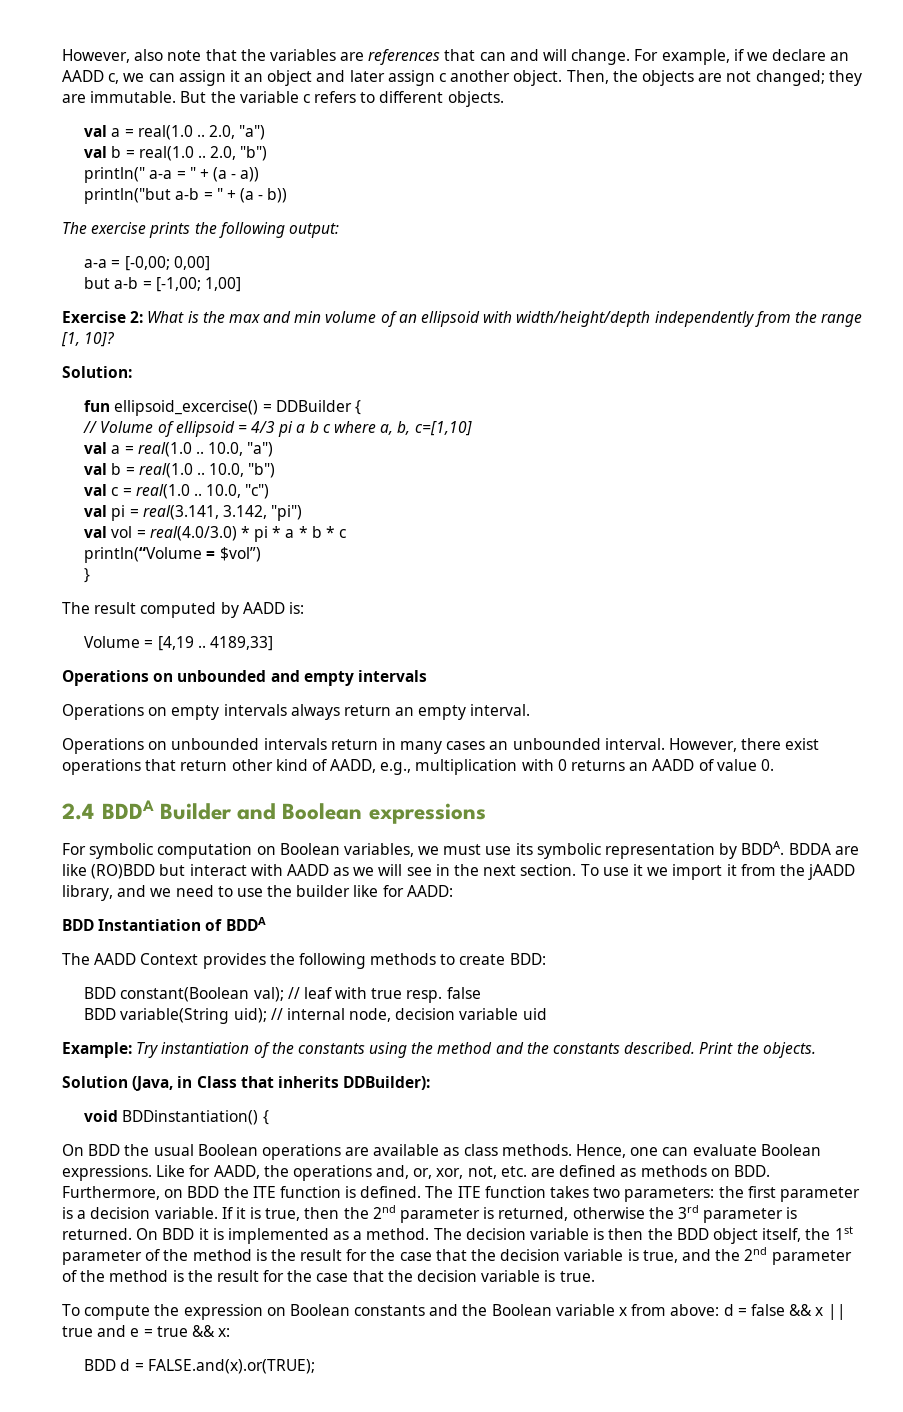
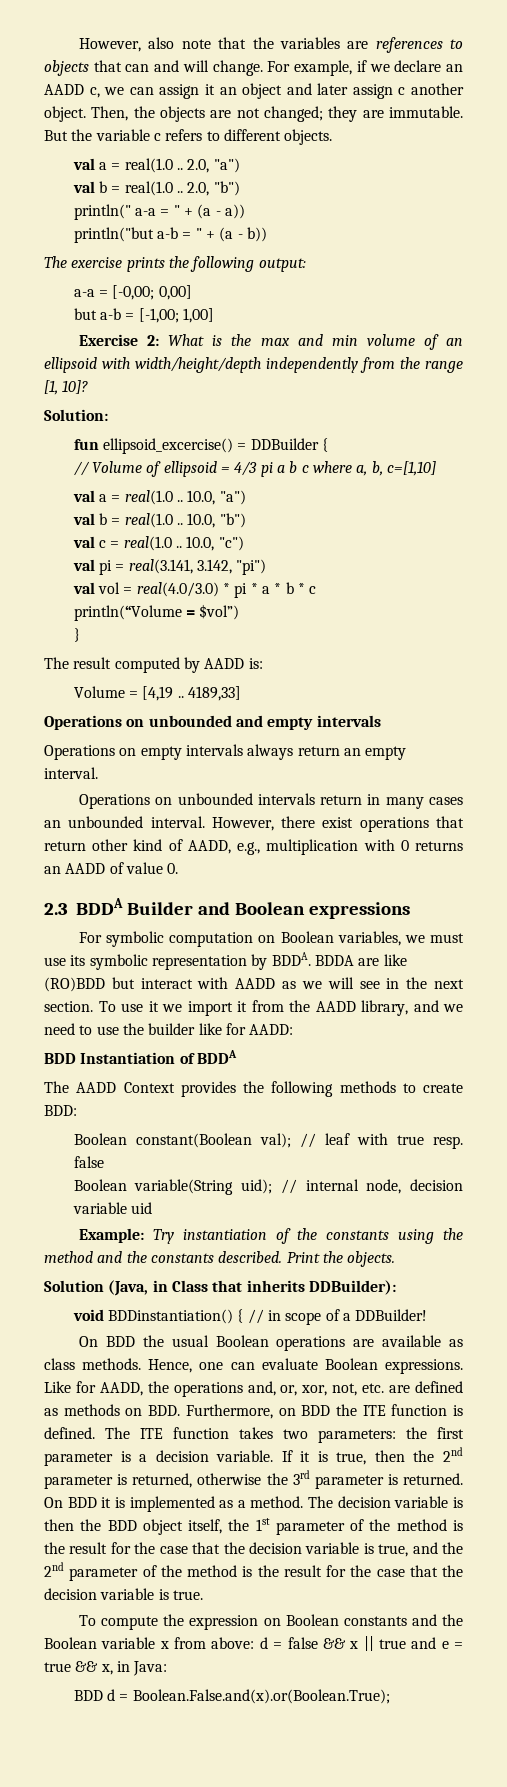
- However, also note that the variables are references that can and will change.
+ However, also note that the variables are references to objects that can and will change.
- 2.4 BDDA Builder and Boolean expressions
+ 2.3 BDDA Builder and Boolean expressions
- To use it we import it from the jAADD library, and we need to use the builder like for AADD:
+ To use it we import it from the AADD library, and we need to use the builder like for AADD:
- BDD constant(Boolean val); // leaf with true resp. false
+ Boolean constant(Boolean val); // leaf with true resp. false
- BDD variable(String uid); // internal node, decision variable uid
+ Boolean variable(String uid); // internal node, decision variable uid
- void BDDinstantiation() {
+ void BDDinstantiation() { // in scope of a DDBuilder!
- To compute the expression on Boolean constants and the Boolean variable x from above: d = false && x || true and e = true && x:
+ To compute the expression on Boolean constants and the Boolean variable x from above: d = false && x || true and e = true && x, in Java:
- BDD d = FALSE.and(x).or(TRUE);
+ BDD d = Boolean.False.and(x).or(Boolean.True);

